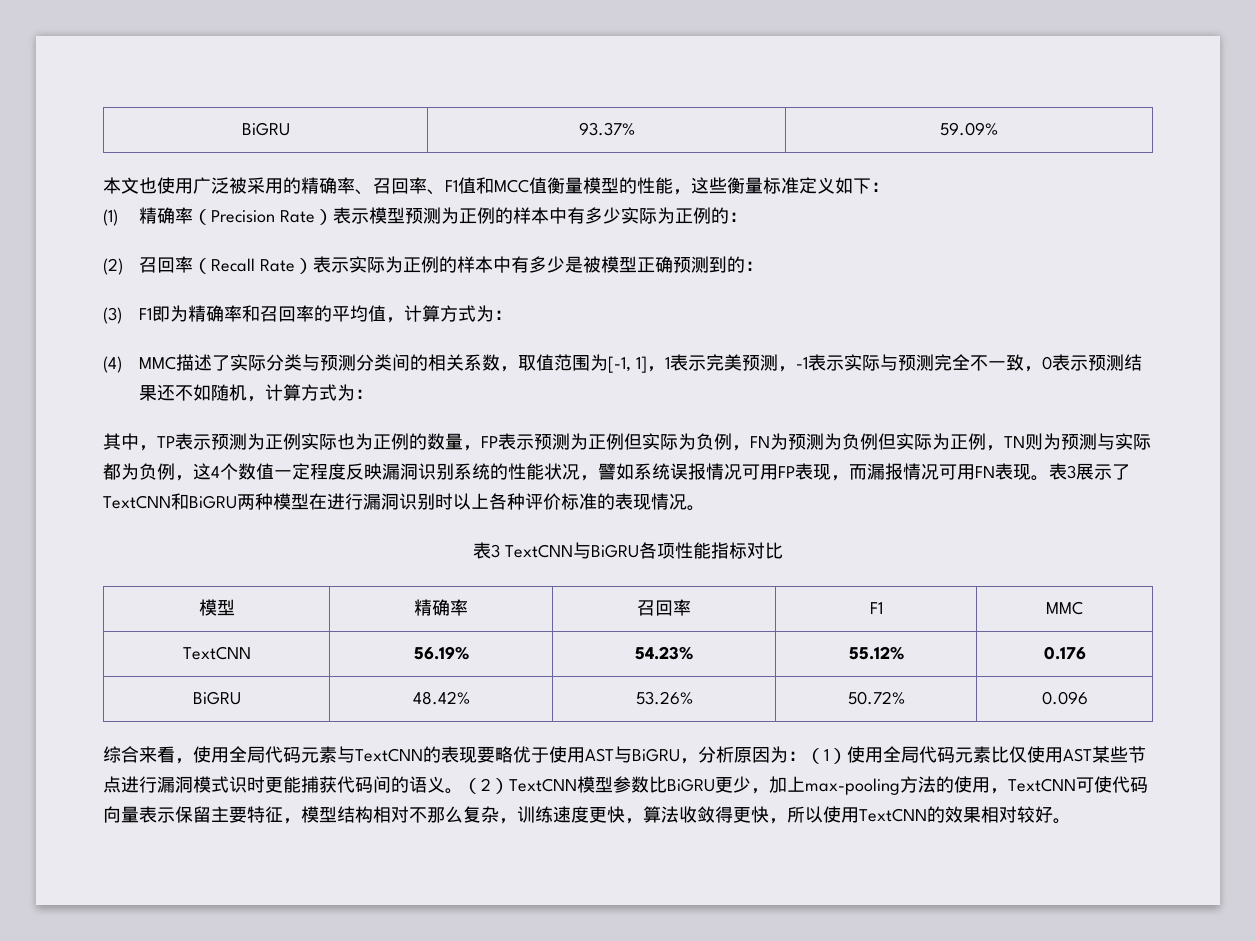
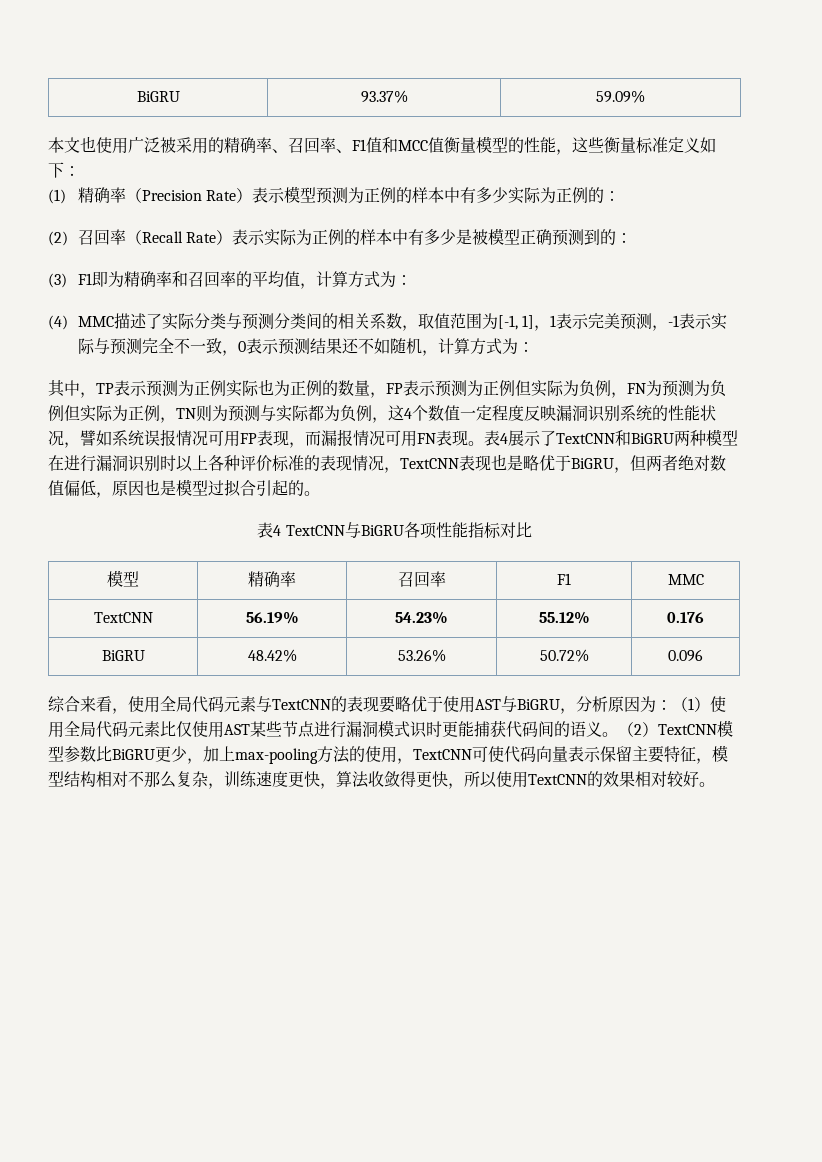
- 表3展示了TextCNN和BiGRU两种模型在进行漏洞识别时以上各种评价标准的表现情况。
+ 表4展示了TextCNN和BiGRU两种模型在进行漏洞识别时以上各种评价标准的表现情况，TextCNN表现也是略优于BiGRU，但两者绝对数值偏低，原因也是模型过拟合引起的。
- 表3 TextCNN与BiGRU各项性能指标对比
+ 表4 TextCNN与BiGRU各项性能指标对比

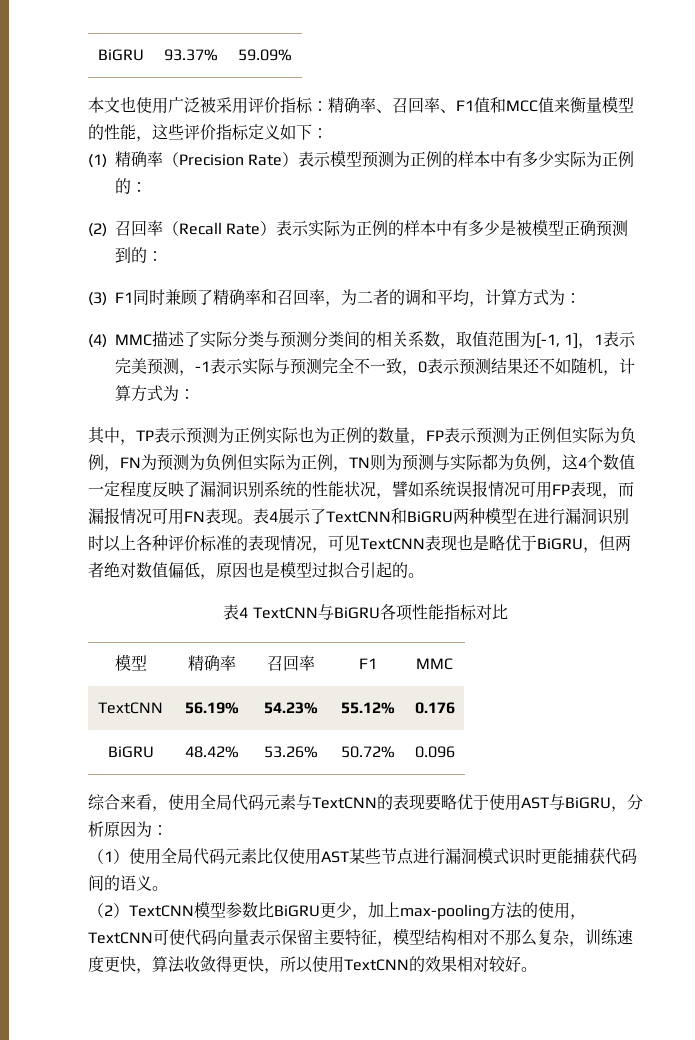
- 本文也使用广泛被采用的精确率、召回率、F1值和MCC值衡量模型的性能，这些衡量标准定义如下：
+ 本文也使用广泛被采用评价指标：精确率、召回率、F1值和MCC值来衡量模型的性能，这些评价指标定义如下：
- (3) F1即为精确率和召回率的平均值，计算方式为：
+ (3) F1同时兼顾了精确率和召回率，为二者的调和平均，计算方式为：
- 其中，TP表示预测为正例实际也为正例的数量，FP表示预测为正例但实际为负例，FN为预测为负例但实际为正例，TN则为预测与实际都为负例，这4个数值一定程度反映漏洞识别系统的性能状况，譬如系统误报情况可用FP表现，而漏报情况可用FN表现。
+ 其中，TP表示预测为正例实际也为正例的数量，FP表示预测为正例但实际为负例，FN为预测为负例但实际为正例，TN则为预测与实际都为负例，这4个数值一定程度反映了漏洞识别系统的性能状况，譬如系统误报情况可用FP表现，而漏报情况可用FN表现。
- 表4展示了TextCNN和BiGRU两种模型在进行漏洞识别时以上各种评价标准的表现情况，TextCNN表现也是略优于BiGRU，但两者绝对数值偏低，原因也是模型过拟合引起的。
+ 表4展示了TextCNN和BiGRU两种模型在进行漏洞识别时以上各种评价标准的表现情况，可见TextCNN表现也是略优于BiGRU，但两者绝对数值偏低，原因也是模型过拟合引起的。
- 综合来看，使用全局代码元素与TextCNN的表现要略优于使用AST与BiGRU，分析原因为：（1）使用全局代码元素比仅使用AST某些节点进行漏洞模式识时更能捕获代码间的语义。（2）TextCNN模型参数比BiGRU更少，加上max-pooling方法的使用，TextCNN可使代码向量表示保留主要特征，模型结构相对不那么复杂，训练速度更快，算法收敛得更快，所以使用TextCNN的效果相对较好。
+ 综合来看，使用全局代码元素与TextCNN的表现要略优于使用AST与BiGRU，分析原因为：
+ （1）使用全局代码元素比仅使用AST某些节点进行漏洞模式识时更能捕获代码间的语义。
+ （2）TextCNN模型参数比BiGRU更少，加上max-pooling方法的使用，TextCNN可使代码向量表示保留主要特征，模型结构相对不那么复杂，训练速度更快，算法收敛得更快，所以使用TextCNN的效果相对较好。

